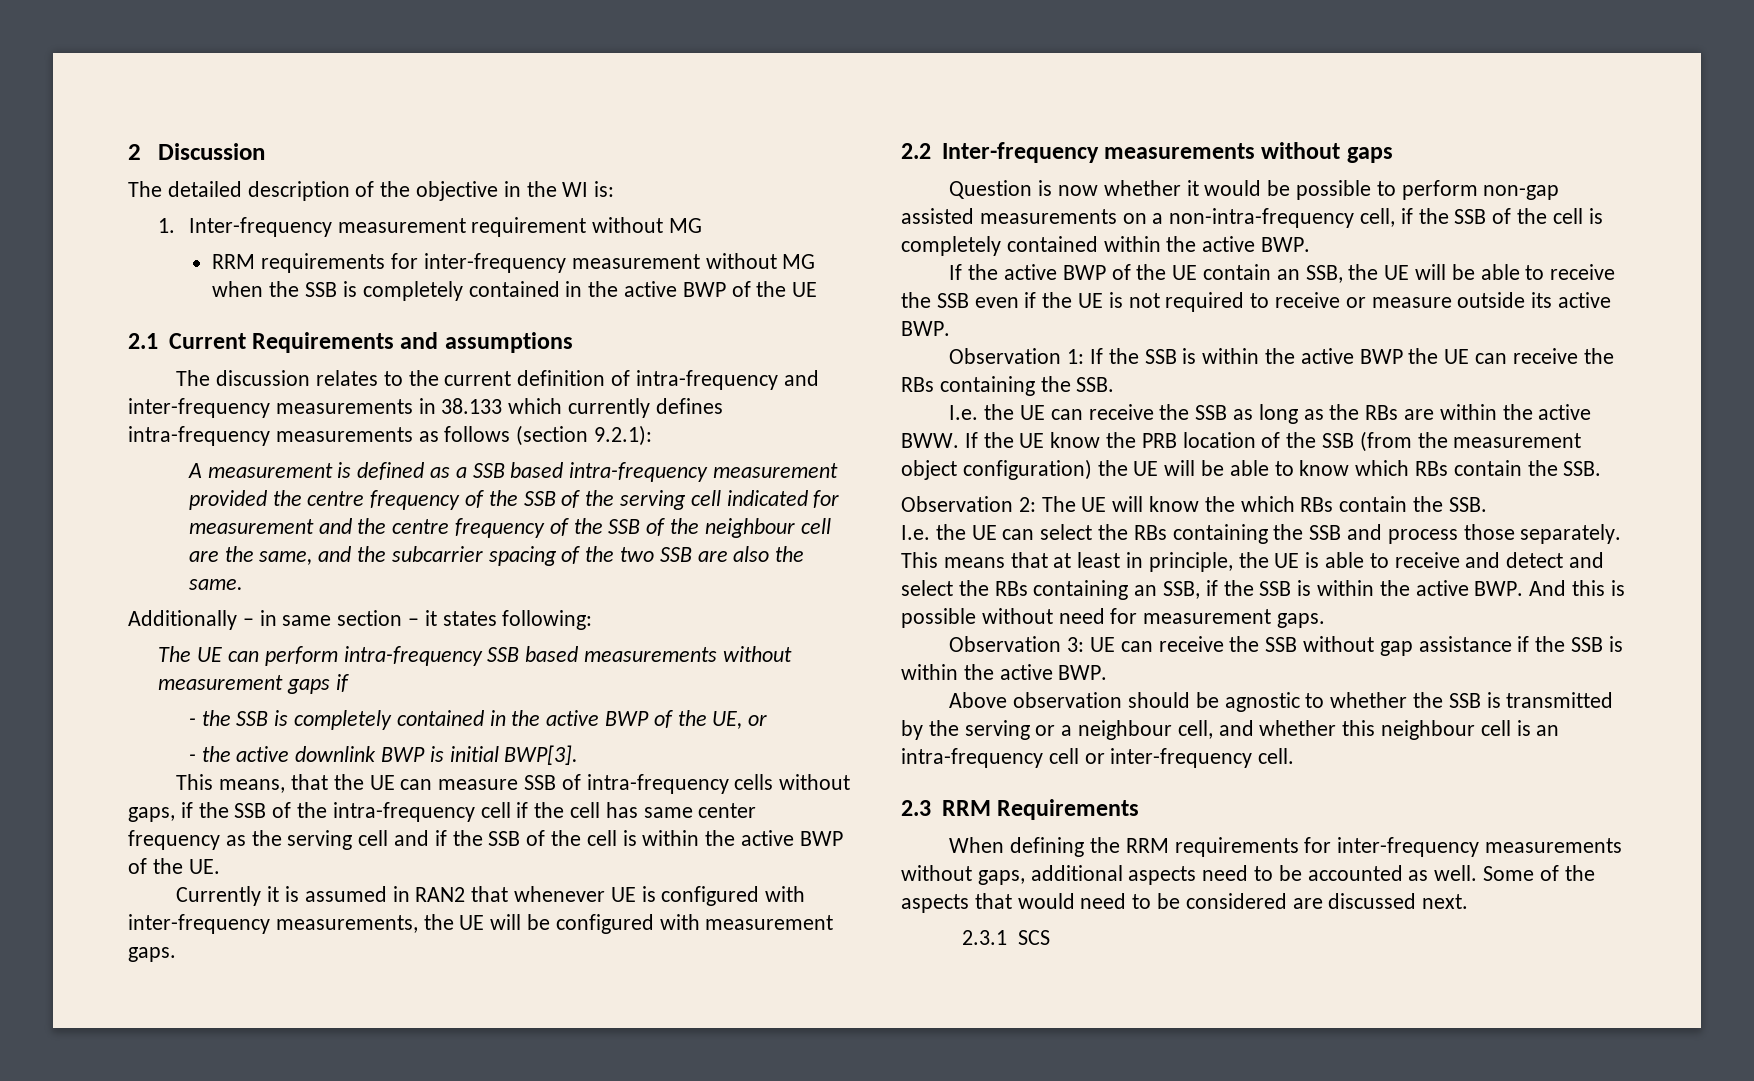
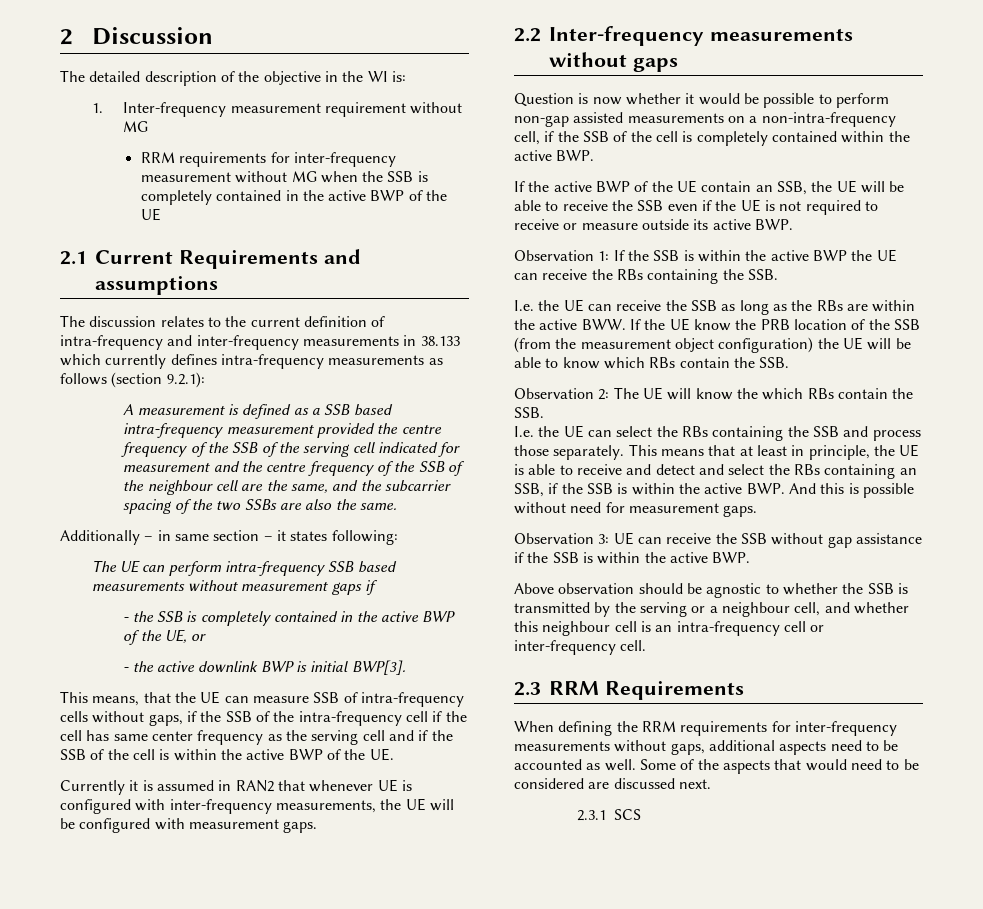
- A measurement is defined as a SSB based intra-frequency measurement provided the centre frequency of the SSB of the serving cell indicated for measurement and the centre frequency of the SSB of the neighbour cell are the same, and the subcarrier spacing of the two SSB are also the same.
+ A measurement is defined as a SSB based intra-frequency measurement provided the centre frequency of the SSB of the serving cell indicated for measurement and the centre frequency of the SSB of the neighbour cell are the same, and the subcarrier spacing of the two SSBs are also the same.

